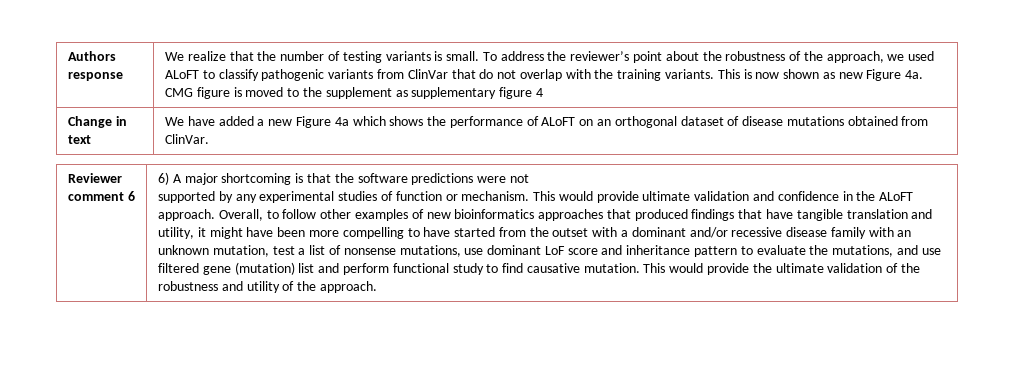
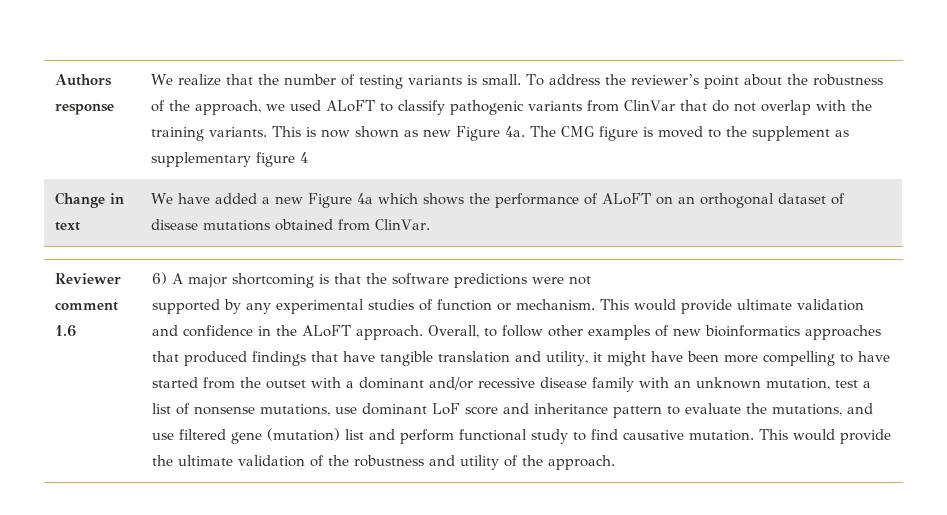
- CMG figure is moved to the supplement as supplementary figure 4
+ The CMG figure is moved to the supplement as supplementary figure 4
- Reviewer comment 6
+ Reviewer comment 1.6

